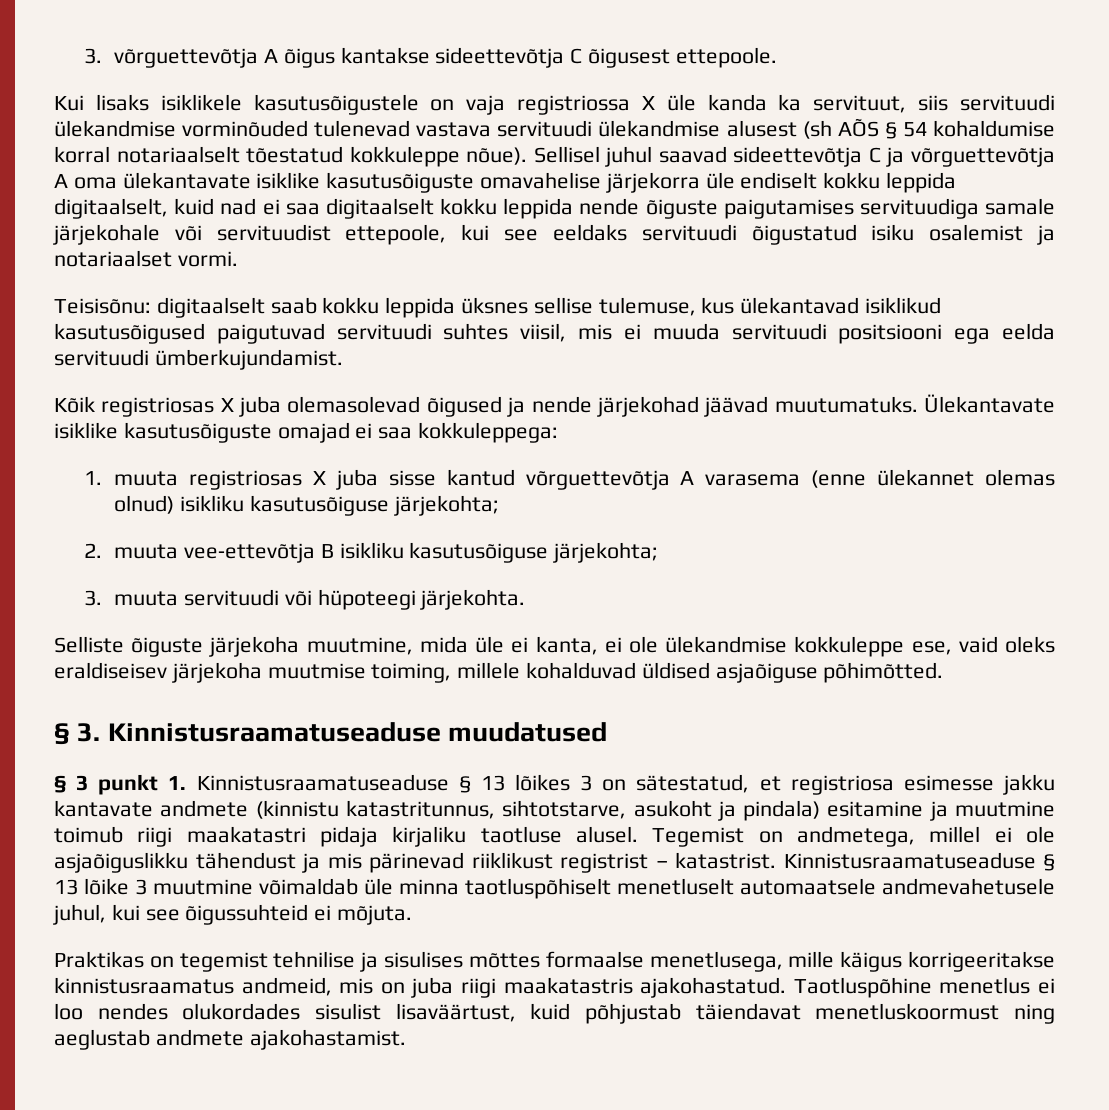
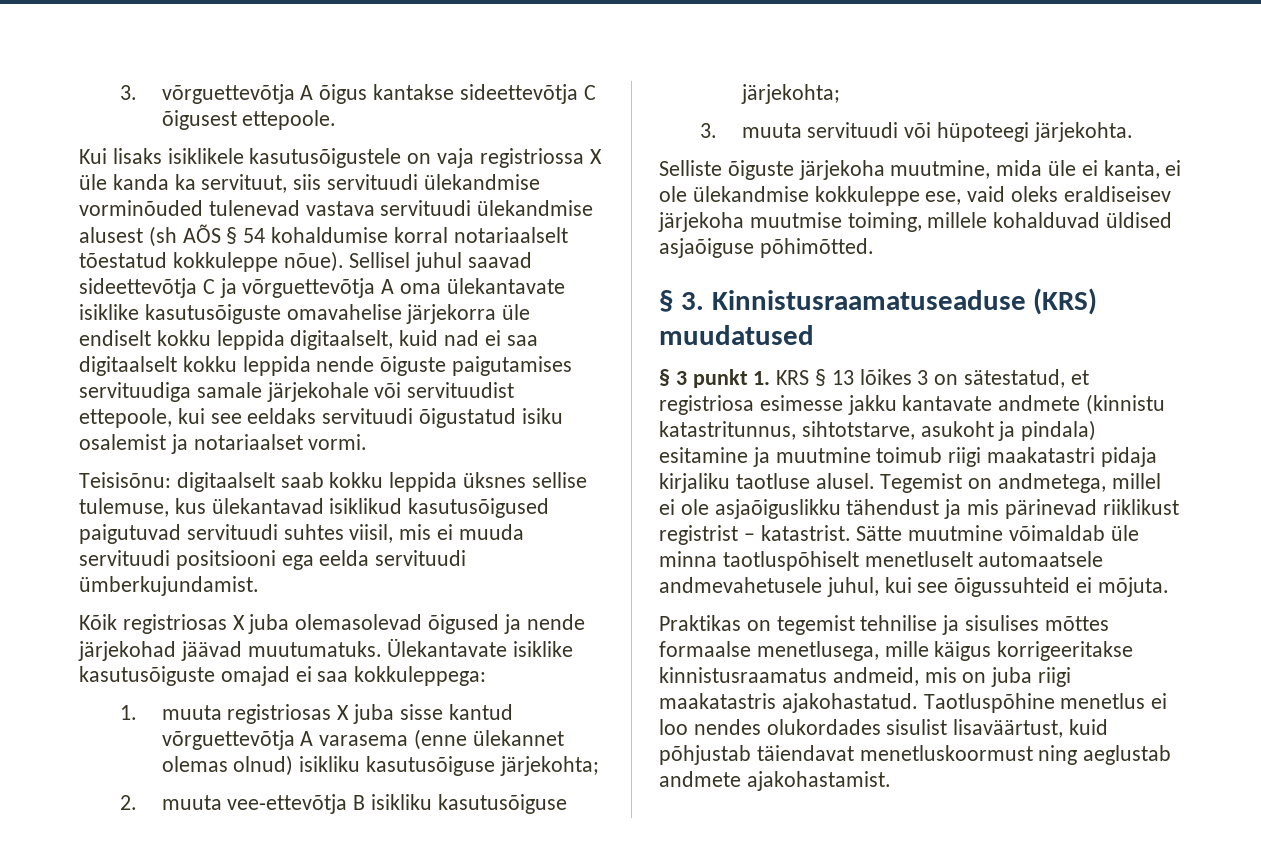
- § 3. Kinnistusraamatuseaduse muudatused
+ § 3. Kinnistusraamatuseaduse (KRS) muudatused
- § 3 punkt 1. Kinnistusraamatuseaduse § 13 lõikes 3 on sätestatud, et registriosa esimesse jakku kantavate andmete (kinnistu katastritunnus, sihtotstarve, asukoht ja pindala) esitamine ja muutmine toimub riigi maakatastri pidaja kirjaliku taotluse alusel.
+ § 3 punkt 1. KRS § 13 lõikes 3 on sätestatud, et registriosa esimesse jakku kantavate andmete (kinnistu katastritunnus, sihtotstarve, asukoht ja pindala) esitamine ja muutmine toimub riigi maakatastri pidaja kirjaliku taotluse alusel.
- Kinnistusraamatuseaduse § 13 lõike 3 muutmine võimaldab üle minna taotluspõhiselt menetluselt automaatsele andmevahetusele juhul, kui see õigussuhteid ei mõjuta.
+ Sätte muutmine võimaldab üle minna taotluspõhiselt menetluselt automaatsele andmevahetusele juhul, kui see õigussuhteid ei mõjuta.

